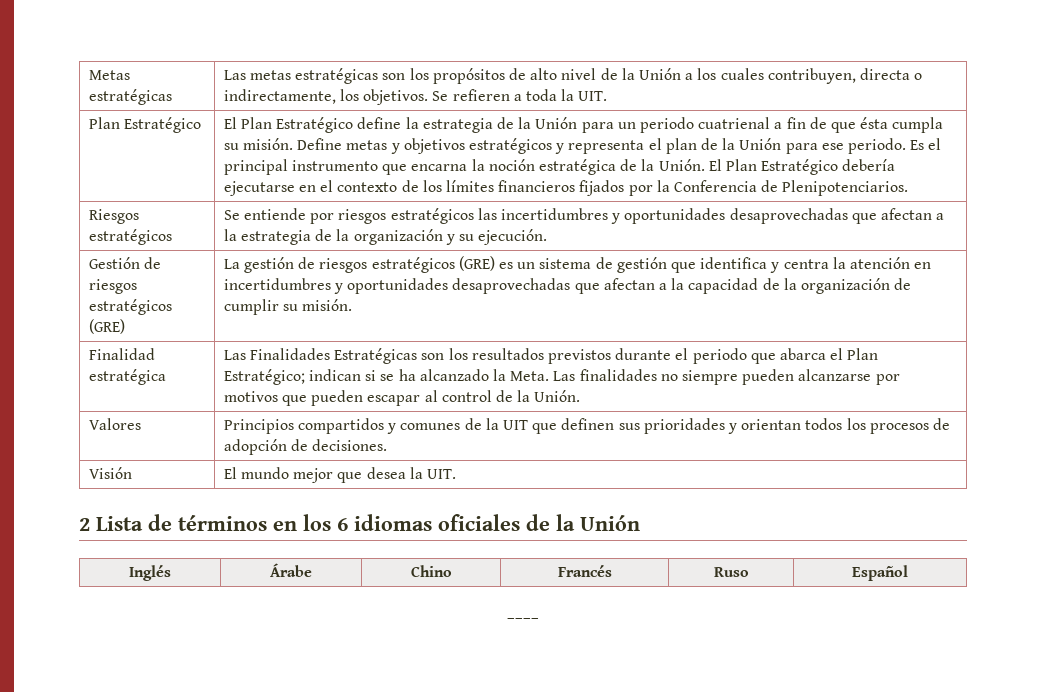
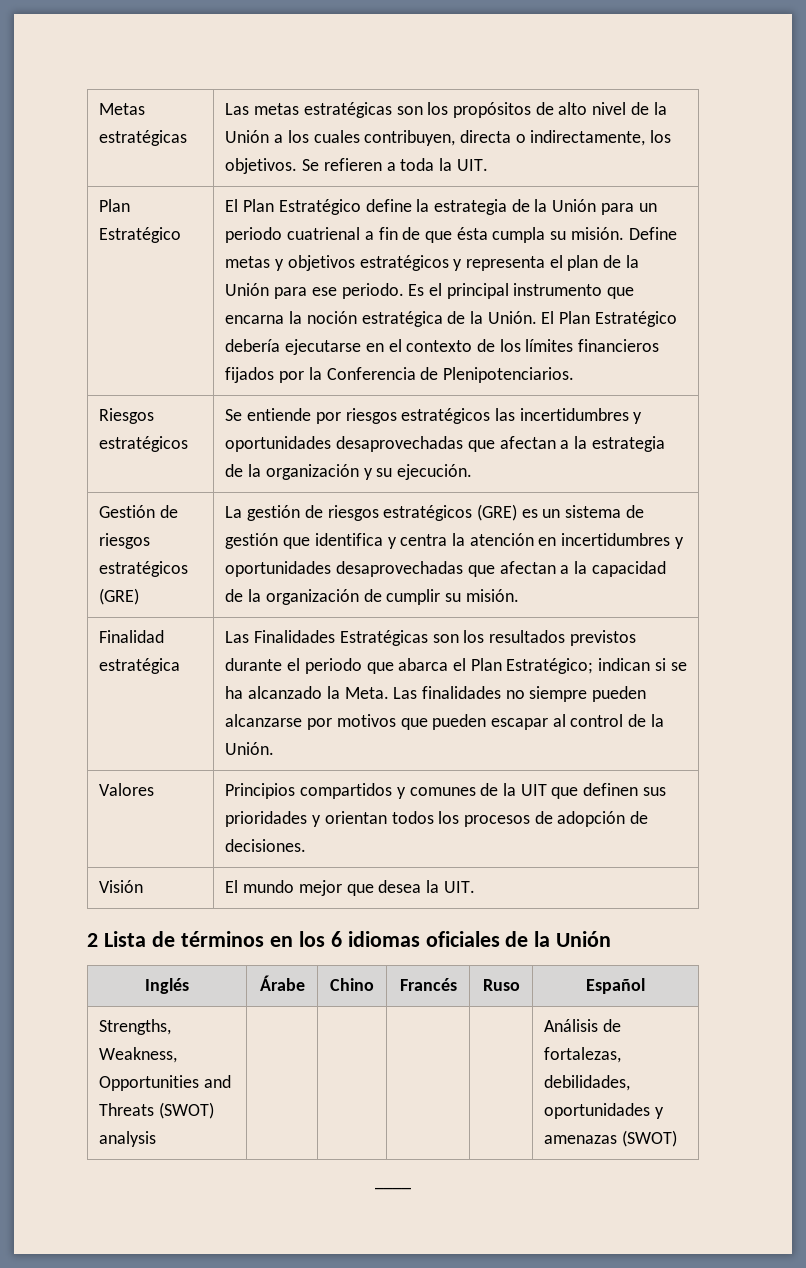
+ Strengths, Weakness, Opportunities and Threats (SWOT) analysis | | | | | Análisis de fortalezas, debilidades, oportunidades y amenazas (SWOT)

